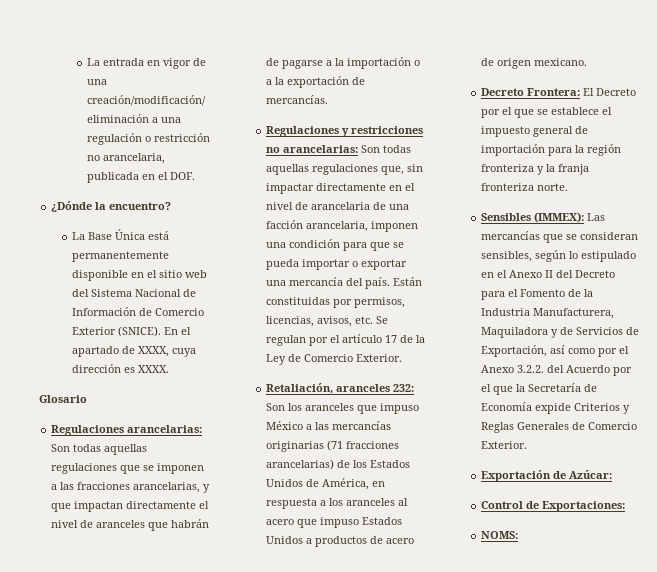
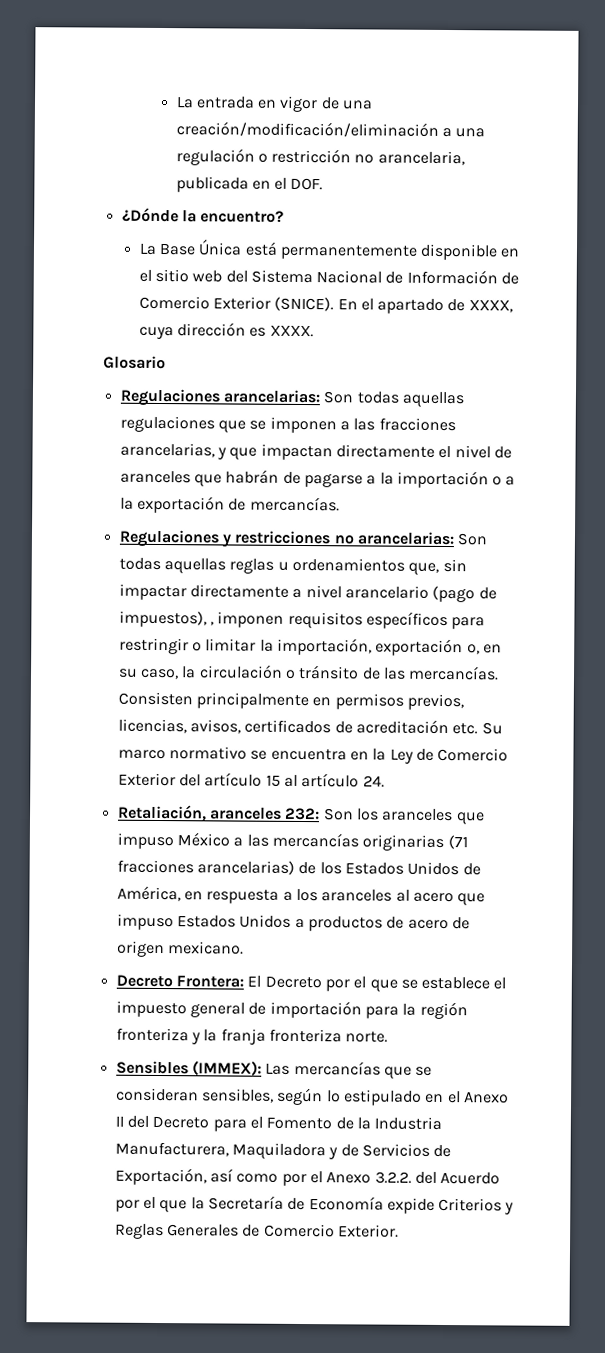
- Regulaciones y restricciones no arancelarias: Son todas aquellas regulaciones que, sin impactar directamente en el nivel de arancelaria de una facción arancelaria, imponen una condición para que se pueda importar o exportar una mercancía del país. Están constituidas por permisos, licencias, avisos, etc. Se regulan por el artículo 17 de la Ley de Comercio Exterior.
+ Regulaciones y restricciones no arancelarias: Son todas aquellas reglas u ordenamientos que, sin impactar directamente a nivel arancelario (pago de impuestos), , imponen requisitos específicos para restringir o limitar la importación, exportación o, en su caso, la circulación o tránsito de las mercancías. Consisten principalmente en permisos previos, licencias, avisos, certificados de acreditación etc. Su marco normativo se encuentra en la Ley de Comercio Exterior del artículo 15 al artículo 24.
- Exportación de Azúcar:
- Control de Exportaciones:
- NOMS:

